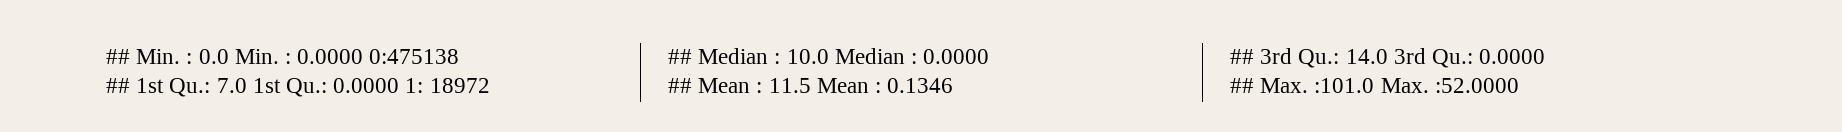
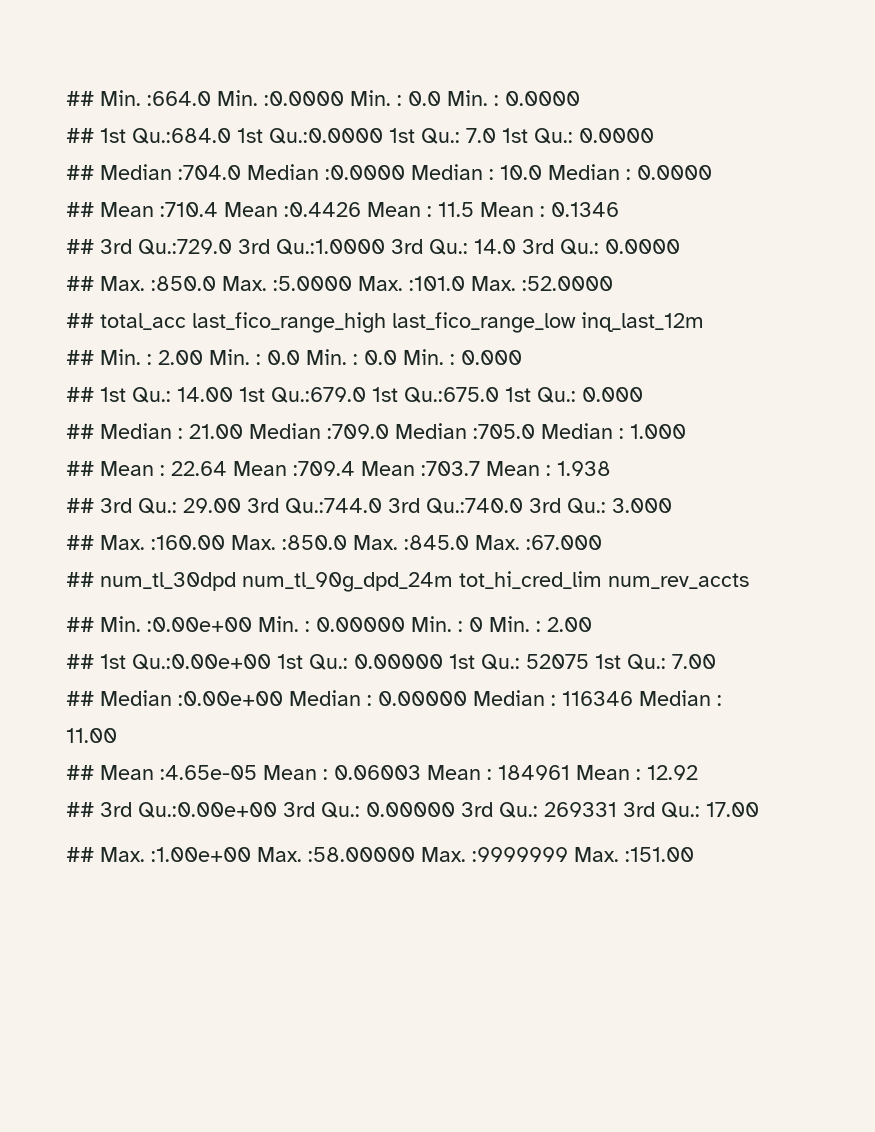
- ## Min. : 0.0 Min. : 0.0000 0:475138
- ## 1st Qu.: 7.0 1st Qu.: 0.0000 1: 18972
- ## Median : 10.0 Median : 0.0000
+ ## Min. :664.0 Min. :0.0000 Min. : 0.0 Min. : 0.0000
+ ## 1st Qu.:684.0 1st Qu.:0.0000 1st Qu.: 7.0 1st Qu.: 0.0000
+ ## Median :704.0 Median :0.0000 Median : 10.0 Median : 0.0000
- ## Mean : 11.5 Mean : 0.1346
+ ## Mean :710.4 Mean :0.4426 Mean : 11.5 Mean : 0.1346
- ## 3rd Qu.: 14.0 3rd Qu.: 0.0000
+ ## 3rd Qu.:729.0 3rd Qu.:1.0000 3rd Qu.: 14.0 3rd Qu.: 0.0000
- ## Max. :101.0 Max. :52.0000
+ ## Max. :850.0 Max. :5.0000 Max. :101.0 Max. :52.0000
+ ## total_acc last_fico_range_high last_fico_range_low inq_last_12m
+ ## Min. : 2.00 Min. : 0.0 Min. : 0.0 Min. : 0.000
+ ## 1st Qu.: 14.00 1st Qu.:679.0 1st Qu.:675.0 1st Qu.: 0.000
+ ## Median : 21.00 Median :709.0 Median :705.0 Median : 1.000
+ ## Mean : 22.64 Mean :709.4 Mean :703.7 Mean : 1.938
+ ## 3rd Qu.: 29.00 3rd Qu.:744.0 3rd Qu.:740.0 3rd Qu.: 3.000
+ ## Max. :160.00 Max. :850.0 Max. :845.0 Max. :67.000
+ ## num_tl_30dpd num_tl_90g_dpd_24m tot_hi_cred_lim num_rev_accts
+ ## Min. :0.00e+00 Min. : 0.00000 Min. : 0 Min. : 2.00
+ ## 1st Qu.:0.00e+00 1st Qu.: 0.00000 1st Qu.: 52075 1st Qu.: 7.00
+ ## Median :0.00e+00 Median : 0.00000 Median : 116346 Median : 11.00
+ ## Mean :4.65e-05 Mean : 0.06003 Mean : 184961 Mean : 12.92
+ ## 3rd Qu.:0.00e+00 3rd Qu.: 0.00000 3rd Qu.: 269331 3rd Qu.: 17.00
+ ## Max. :1.00e+00 Max. :58.00000 Max. :9999999 Max. :151.00

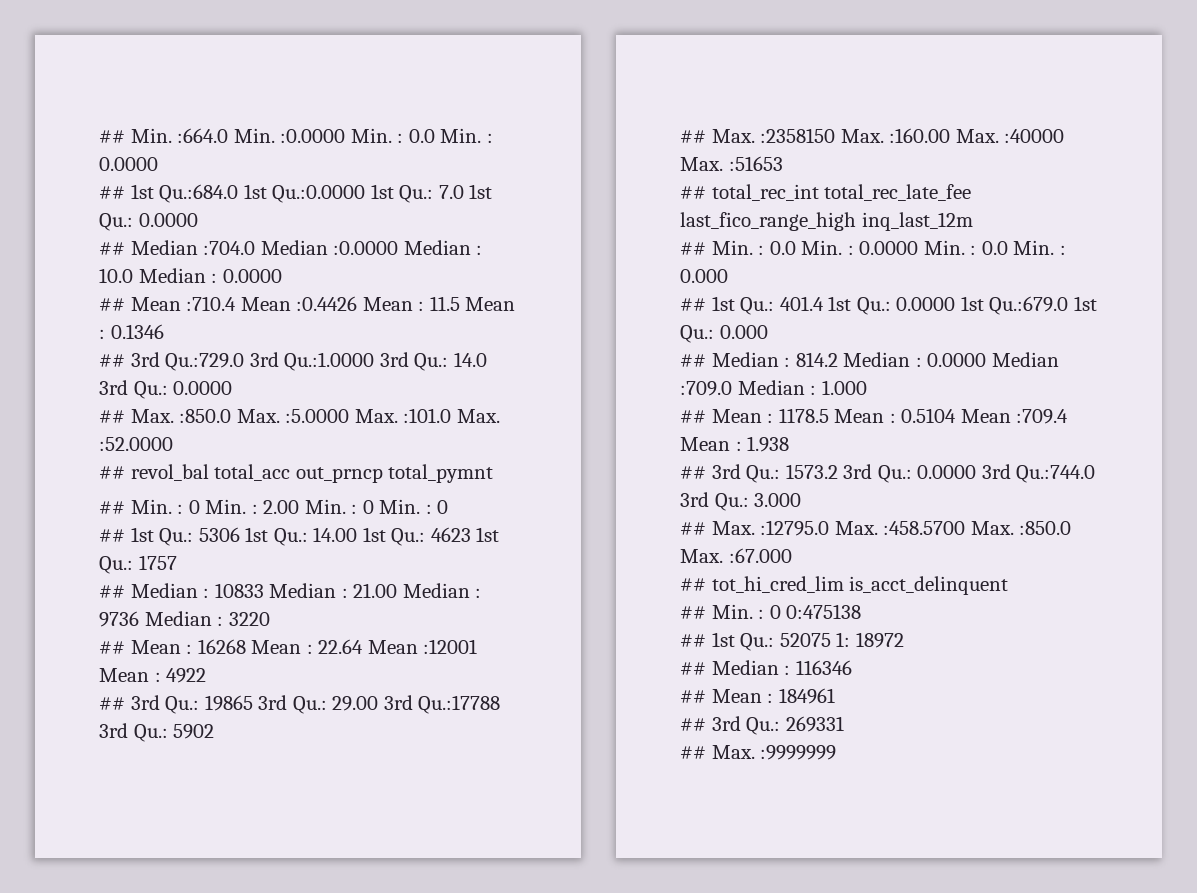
- ## total_acc last_fico_range_high last_fico_range_low inq_last_12m
+ ## revol_bal total_acc out_prncp total_pymnt
+ ## Min. : 0 Min. : 2.00 Min. : 0 Min. : 0
+ ## 1st Qu.: 5306 1st Qu.: 14.00 1st Qu.: 4623 1st Qu.: 1757
+ ## Median : 10833 Median : 21.00 Median : 9736 Median : 3220
+ ## Mean : 16268 Mean : 22.64 Mean :12001 Mean : 4922
+ ## 3rd Qu.: 19865 3rd Qu.: 29.00 3rd Qu.:17788 3rd Qu.: 5902
+ ## Max. :2358150 Max. :160.00 Max. :40000 Max. :51653
+ ## total_rec_int total_rec_late_fee last_fico_range_high inq_last_12m
- ## Min. : 2.00 Min. : 0.0 Min. : 0.0 Min. : 0.000
+ ## Min. : 0.0 Min. : 0.0000 Min. : 0.0 Min. : 0.000
- ## 1st Qu.: 14.00 1st Qu.:679.0 1st Qu.:675.0 1st Qu.: 0.000
+ ## 1st Qu.: 401.4 1st Qu.: 0.0000 1st Qu.:679.0 1st Qu.: 0.000
- ## Median : 21.00 Median :709.0 Median :705.0 Median : 1.000
+ ## Median : 814.2 Median : 0.0000 Median :709.0 Median : 1.000
- ## Mean : 22.64 Mean :709.4 Mean :703.7 Mean : 1.938
+ ## Mean : 1178.5 Mean : 0.5104 Mean :709.4 Mean : 1.938
- ## 3rd Qu.: 29.00 3rd Qu.:744.0 3rd Qu.:740.0 3rd Qu.: 3.000
+ ## 3rd Qu.: 1573.2 3rd Qu.: 0.0000 3rd Qu.:744.0 3rd Qu.: 3.000
- ## Max. :160.00 Max. :850.0 Max. :845.0 Max. :67.000
+ ## Max. :12795.0 Max. :458.5700 Max. :850.0 Max. :67.000
- ## num_tl_30dpd num_tl_90g_dpd_24m tot_hi_cred_lim num_rev_accts
- ## Min. :0.00e+00 Min. : 0.00000 Min. : 0 Min. : 2.00
- ## 1st Qu.:0.00e+00 1st Qu.: 0.00000 1st Qu.: 52075 1st Qu.: 7.00
- ## Median :0.00e+00 Median : 0.00000 Median : 116346 Median : 11.00
- ## Mean :4.65e-05 Mean : 0.06003 Mean : 184961 Mean : 12.92
- ## 3rd Qu.:0.00e+00 3rd Qu.: 0.00000 3rd Qu.: 269331 3rd Qu.: 17.00
- ## Max. :1.00e+00 Max. :58.00000 Max. :9999999 Max. :151.00
+ ## tot_hi_cred_lim is_acct_delinquent
+ ## Min. : 0 0:475138
+ ## 1st Qu.: 52075 1: 18972
+ ## Median : 116346
+ ## Mean : 184961
+ ## 3rd Qu.: 269331
+ ## Max. :9999999

